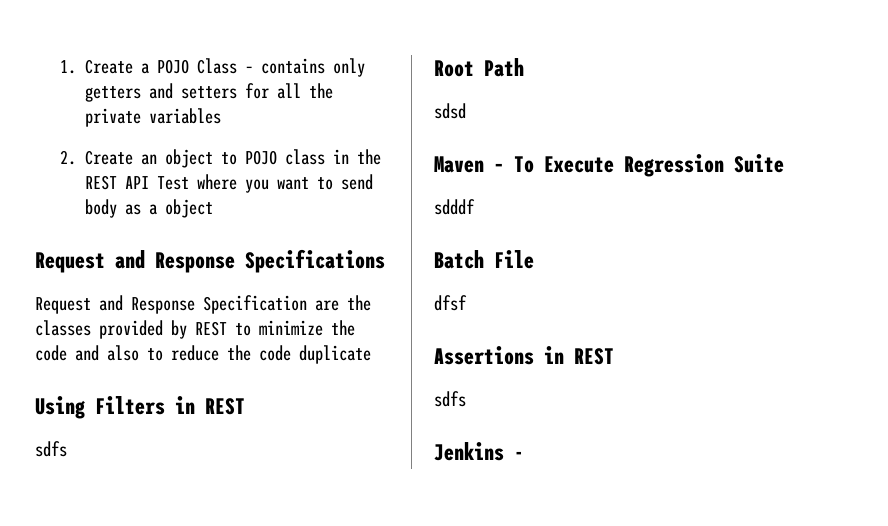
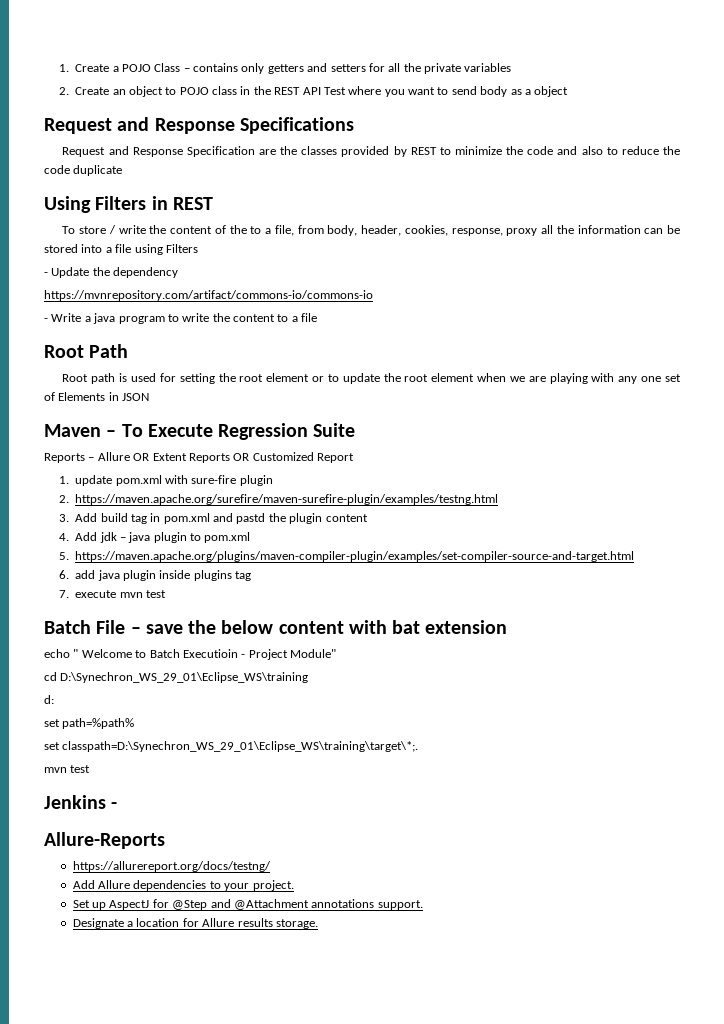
  Using Filters in REST
- sdfs
+ To store / write the content of the to a file, from body, header, cookies, response, proxy all the information can be stored into a file using Filters
+ - Update the dependency
+ https://mvnrepository.com/artifact/commons-io/commons-io
+ - Write a java program to write the content to a file
  Root Path
- sdsd
+ Root path is used for setting the root element or to update the root element when we are playing with any one set of Elements in JSON
- sdddf
- Batch File
- dfsf
- Assertions in REST
- sdfs
+ Reports – Allure OR Extent Reports OR Customized Report
+ 1. update pom.xml with sure-fire plugin
+ 2. https://maven.apache.org/surefire/maven-surefire-plugin/examples/testng.html
+ 3. Add build tag in pom.xml and pastd the plugin content
+ 4. Add jdk – java plugin to pom.xml
+ 5. https://maven.apache.org/plugins/maven-compiler-plugin/examples/set-compiler-source-and-target.html
+ 6. add java plugin inside plugins tag
+ 7. execute mvn test
+ Batch File – save the below content with bat extension
+ echo " Welcome to Batch Executioin - Project Module"
+ cd D:\Synechron_WS_29_01\Eclipse_WS\training
+ d:
+ set path=%path%
+ set classpath=D:\Synechron_WS_29_01\Eclipse_WS\training\target\*;.
+ mvn test
  Jenkins -
+ Allure-Reports
+ https://allurereport.org/docs/testng/
+ Add Allure dependencies to your project.
+ Set up AspectJ for @Step and @Attachment annotations support.
+ Designate a location for Allure results storage.

